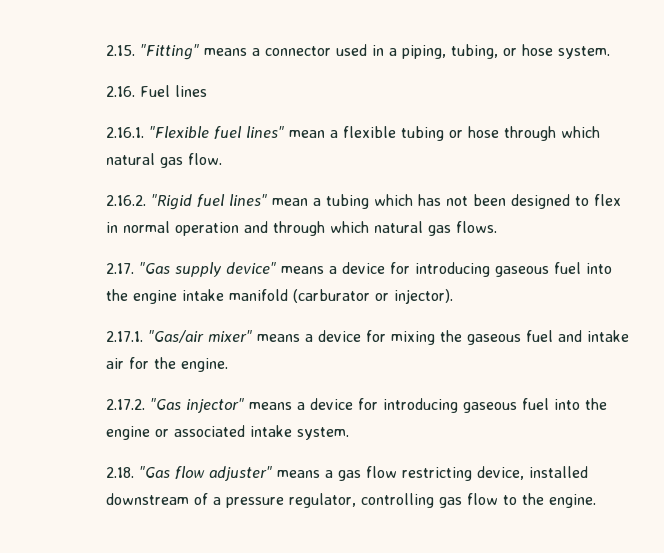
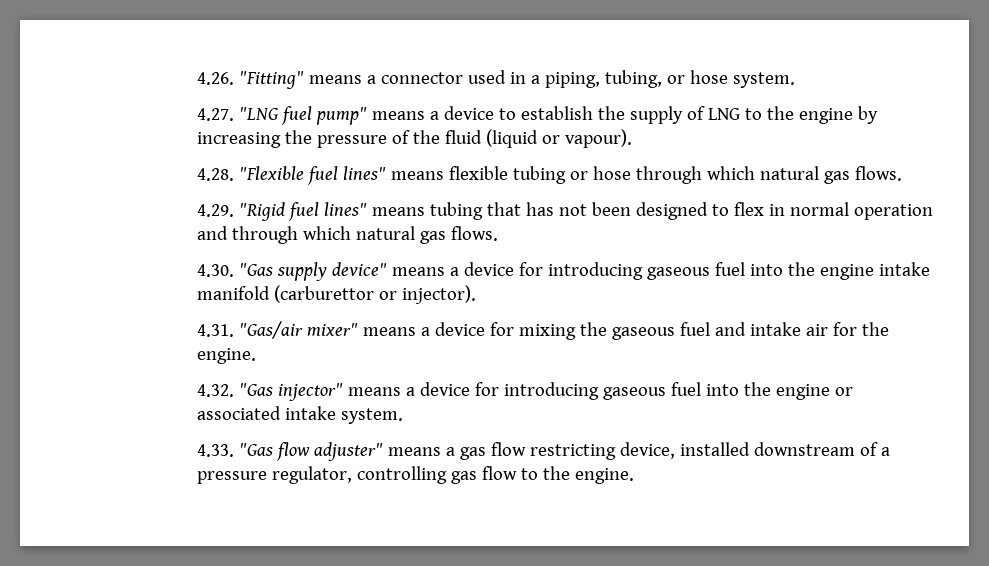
- 2.15. "Fitting" means a connector used in a piping, tubing, or hose system.
+ 4.26. "Fitting" means a connector used in a piping, tubing, or hose system.
- 2.16. Fuel lines
- 2.16.1. "Flexible fuel lines" mean a flexible tubing or hose through which natural gas flow.
- 2.16.2. "Rigid fuel lines" mean a tubing which has not been designed to flex in normal operation and through which natural gas flows.
+ 4.27. "LNG fuel pump" means a device to establish the supply of LNG to the engine by increasing the pressure of the fluid (liquid or vapour).
+ 4.28. "Flexible fuel lines" means flexible tubing or hose through which natural gas flows.
+ 4.29. "Rigid fuel lines" means tubing that has not been designed to flex in normal operation and through which natural gas flows.
- 2.17. "Gas supply device" means a device for introducing gaseous fuel into the engine intake manifold (carburator or injector).
+ 4.30. "Gas supply device" means a device for introducing gaseous fuel into the engine intake manifold (carburettor or injector).
- 2.17.1. "Gas/air mixer" means a device for mixing the gaseous fuel and intake air for the engine.
+ 4.31. "Gas/air mixer" means a device for mixing the gaseous fuel and intake air for the engine.
- 2.17.2. "Gas injector" means a device for introducing gaseous fuel into the engine or associated intake system.
+ 4.32. "Gas injector" means a device for introducing gaseous fuel into the engine or associated intake system.
- 2.18. "Gas flow adjuster" means a gas flow restricting device, installed downstream of a pressure regulator, controlling gas flow to the engine.
+ 4.33. "Gas flow adjuster" means a gas flow restricting device, installed downstream of a pressure regulator, controlling gas flow to the engine.

